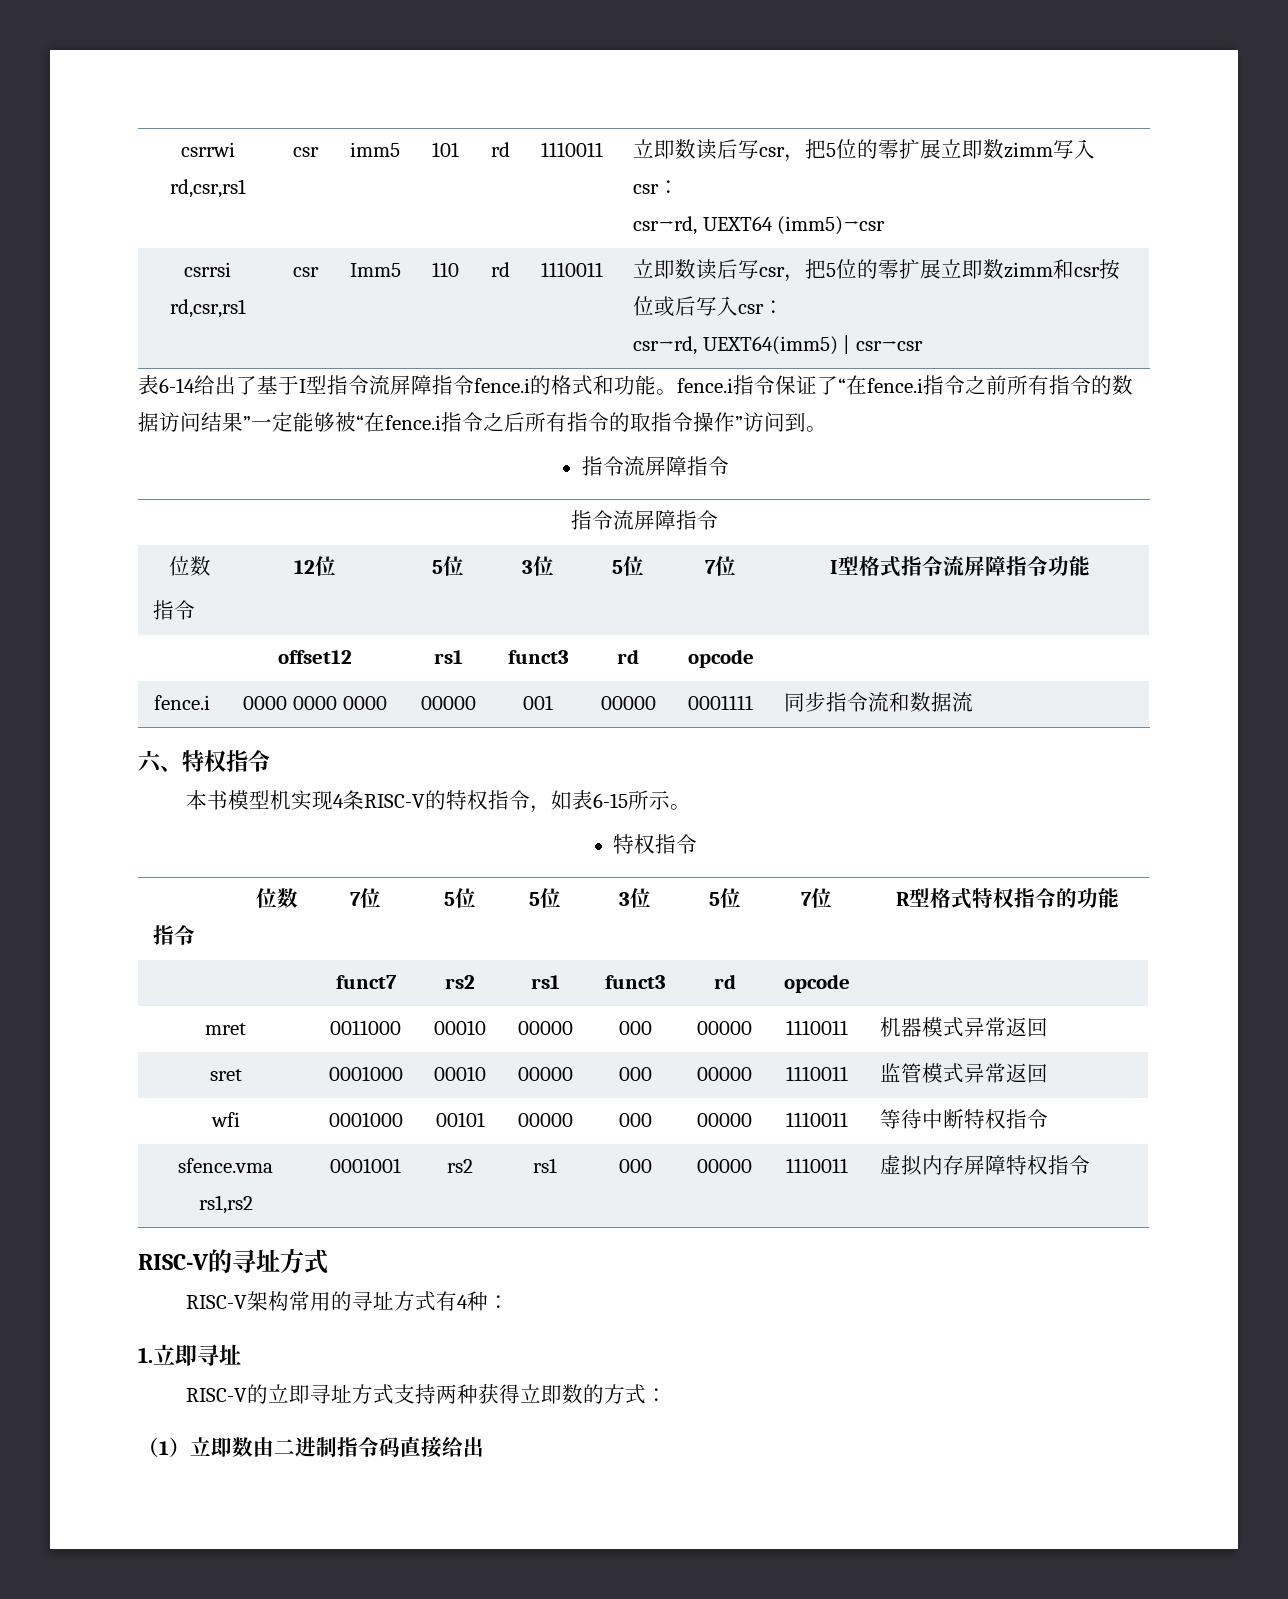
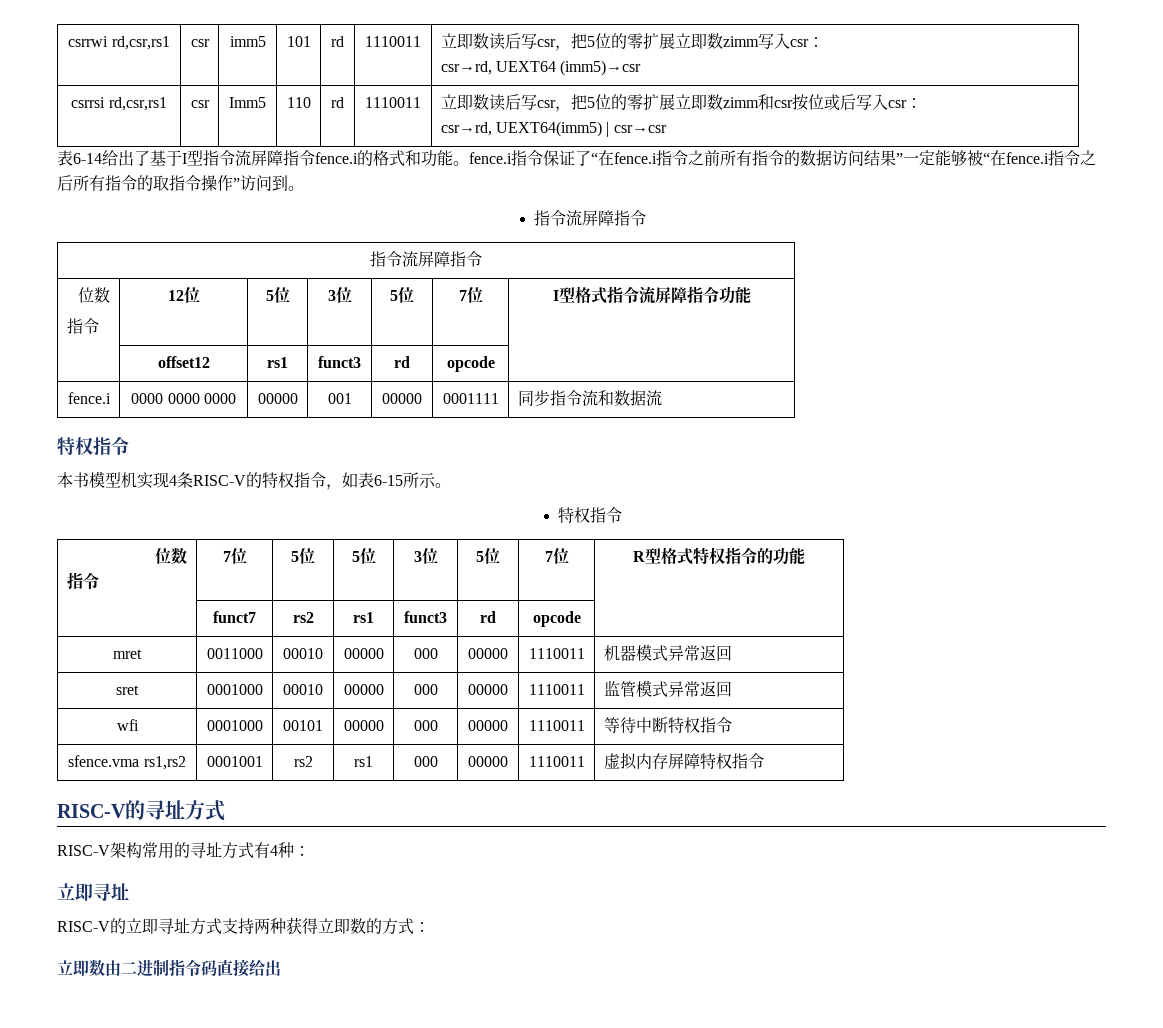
  fence.i | 0000 0000 0000 | 00000 | 001 | 00000 | 0001111 | 同步指令流和数据流
- 六、特权指令
+ 特权指令
  RISC-V架构常用的寻址方式有4种：
- 1.立即寻址
+ 立即寻址
- （1）立即数由二进制指令码直接给出
+ 立即数由二进制指令码直接给出

